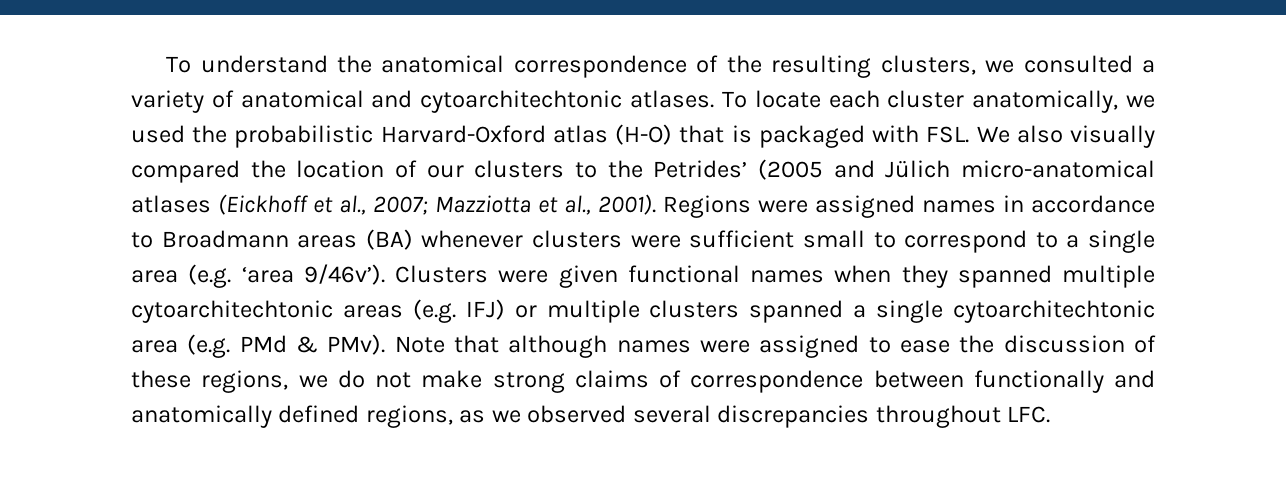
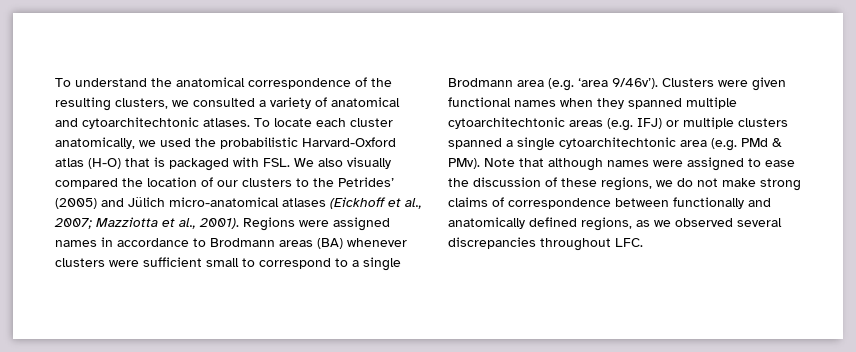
- To locate each cluster anatomically, we used the probabilistic Harvard-Oxford atlas (H-O) that is packaged with FSL. We also visually compared the location of our clusters to the Petrides’ (2005 and Jülich micro-anatomical atlases (Eickhoff et al., 2007; Mazziotta et al., 2001).
+ To locate each cluster anatomically, we used the probabilistic Harvard-Oxford atlas (H-O) that is packaged with FSL. We also visually compared the location of our clusters to the Petrides’ (2005) and Jülich micro-anatomical atlases (Eickhoff et al., 2007; Mazziotta et al., 2001).
- Regions were assigned names in accordance to Broadmann areas (BA) whenever clusters were sufficient small to correspond to a single area (e.g. ‘area 9/46v’).
+ Regions were assigned names in accordance to Brodmann areas (BA) whenever clusters were sufficient small to correspond to a single Brodmann area (e.g. ‘area 9/46v’).

